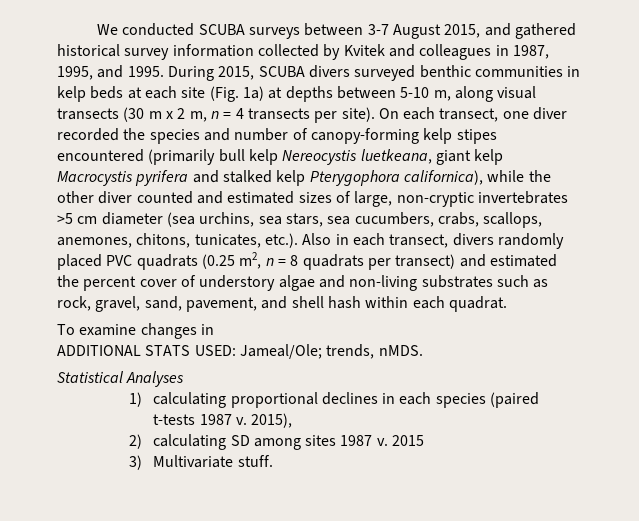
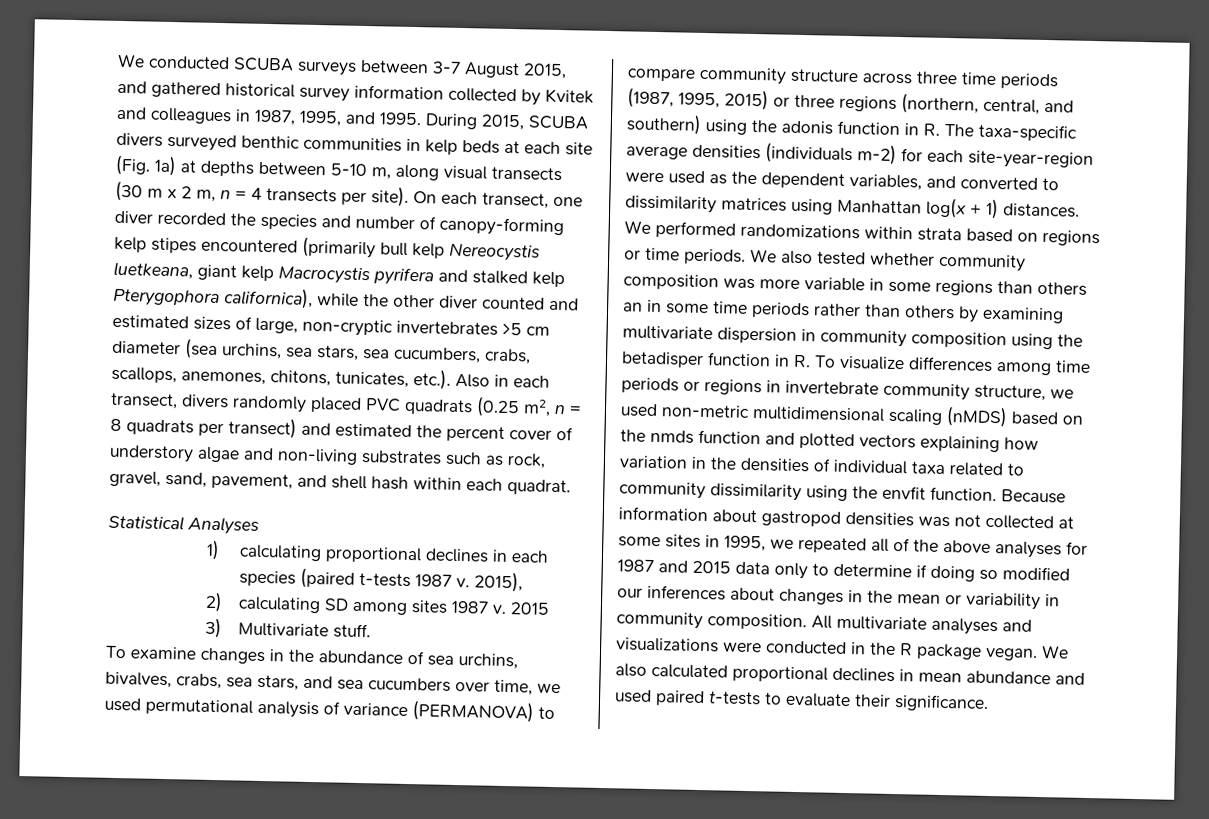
- To examine changes in
- ADDITIONAL STATS USED: Jameal/Ole; trends, nMDS.
+ To examine changes in the abundance of sea urchins, bivalves, crabs, sea stars, and sea cucumbers over time, we used permutational analysis of variance (PERMANOVA) to compare community structure across three time periods (1987, 1995, 2015) or three regions (northern, central, and southern) using the adonis function in R. The taxa-specific average densities (individuals m-2) for each site-year-region were used as the dependent variables, and converted to dissimilarity matrices using Manhattan log(x + 1) distances. We performed randomizations within strata based on regions or time periods. We also tested whether community composition was more variable in some regions than others an in some time periods rather than others by examining multivariate dispersion in community composition using the betadisper function in R. To visualize differences among time periods or regions in invertebrate community structure, we used non-metric multidimensional scaling (nMDS) based on the nmds function and plotted vectors explaining how variation in the densities of individual taxa related to community dissimilarity using the envfit function. Because information about gastropod densities was not collected at some sites in 1995, we repeated all of the above analyses for 1987 and 2015 data only to determine if doing so modified our inferences about changes in the mean or variability in community composition. All multivariate analyses and visualizations were conducted in the R package vegan. We also calculated proportional declines in mean abundance and used paired t-tests to evaluate their significance.

